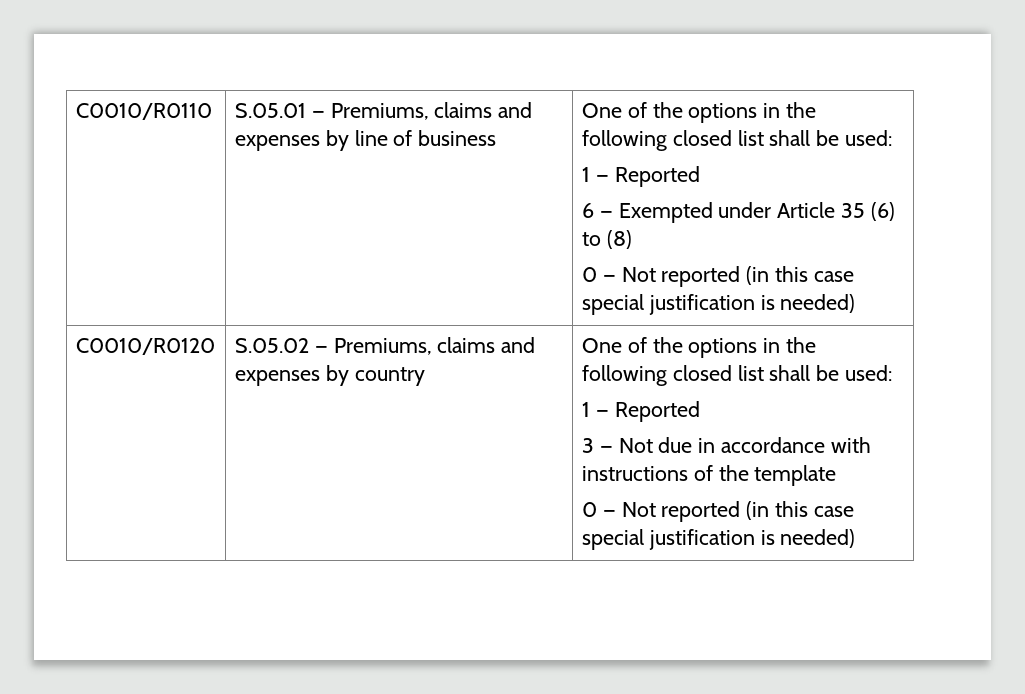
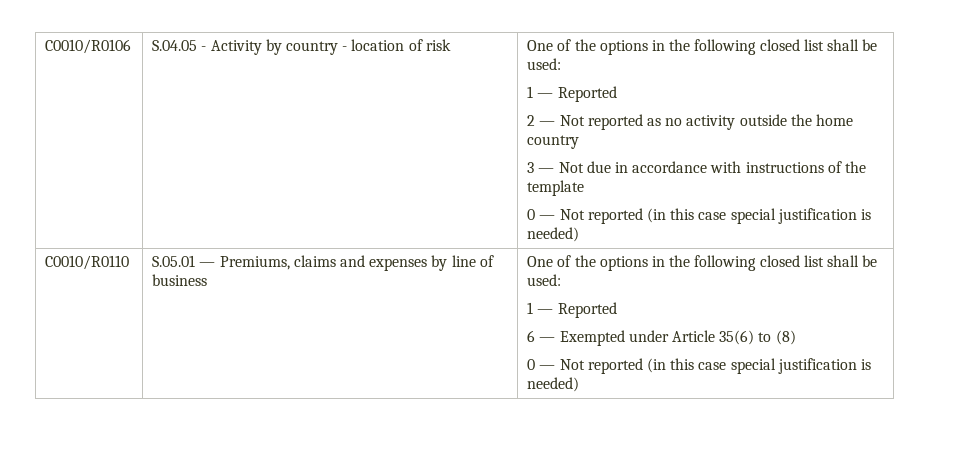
+ C0010/R0106 | S.04.05 - Activity by country - location of risk | One of the options in the following closed list shall be used:
+ 1 — Reported
+ 2 — Not reported as no activity outside the home country
+ 3 — Not due in accordance with instructions of the template
+ 0 — Not reported (in this case special justification is needed)
- 6 — Exempted under Article 35 (6) to (8)
+ 6 — Exempted under Article 35(6) to (8)
- C0010/R0120 | S.05.02 — Premiums, claims and expenses by country | One of the options in the following closed list shall be used:
- 1 — Reported
- 3 — Not due in accordance with instructions of the template
- 0 — Not reported (in this case special justification is needed)

